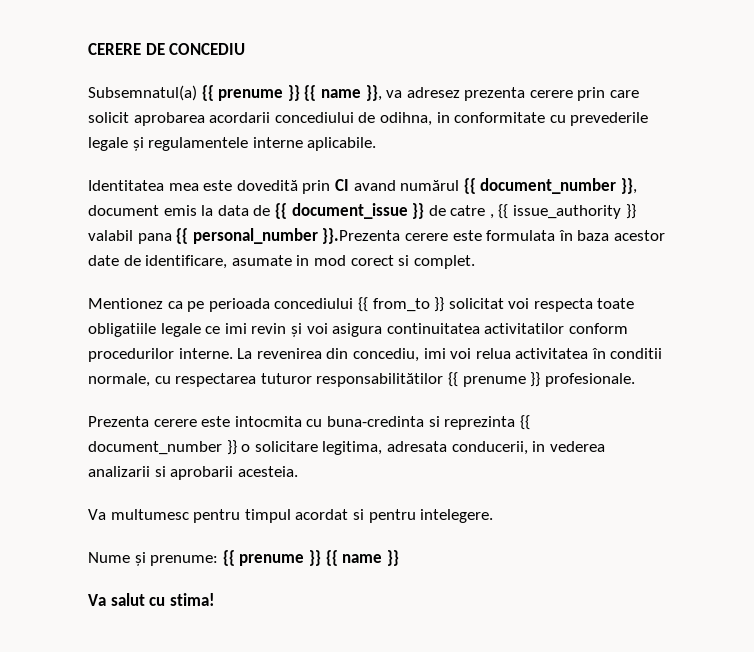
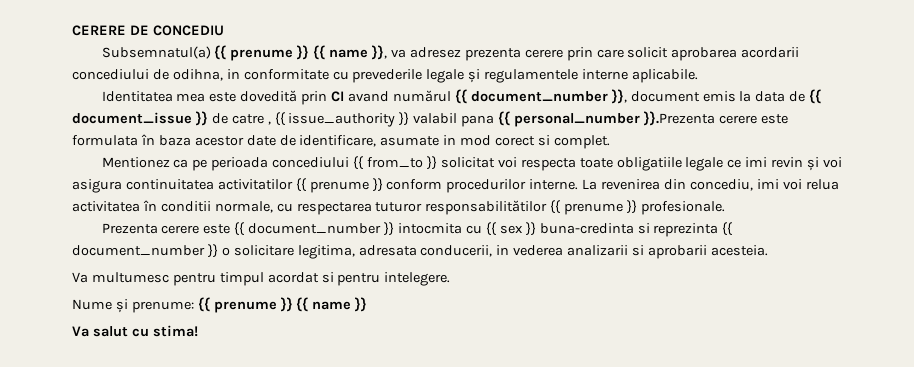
- Mentionez ca pe perioada concediului {{ from_to }} solicitat voi respecta toate obligatiile legale ce imi revin și voi asigura continuitatea activitatilor conform procedurilor interne.
+ Mentionez ca pe perioada concediului {{ from_to }} solicitat voi respecta toate obligatiile legale ce imi revin și voi asigura continuitatea activitatilor {{ prenume }} conform procedurilor interne.
- Prezenta cerere este intocmita cu buna-credinta si reprezinta {{ document_number }} o solicitare legitima, adresata conducerii, in vederea analizarii si aprobarii acesteia.
+ Prezenta cerere este {{ document_number }} intocmita cu {{ sex }} buna-credinta si reprezinta {{ document_number }} o solicitare legitima, adresata conducerii, in vederea analizarii si aprobarii acesteia.

